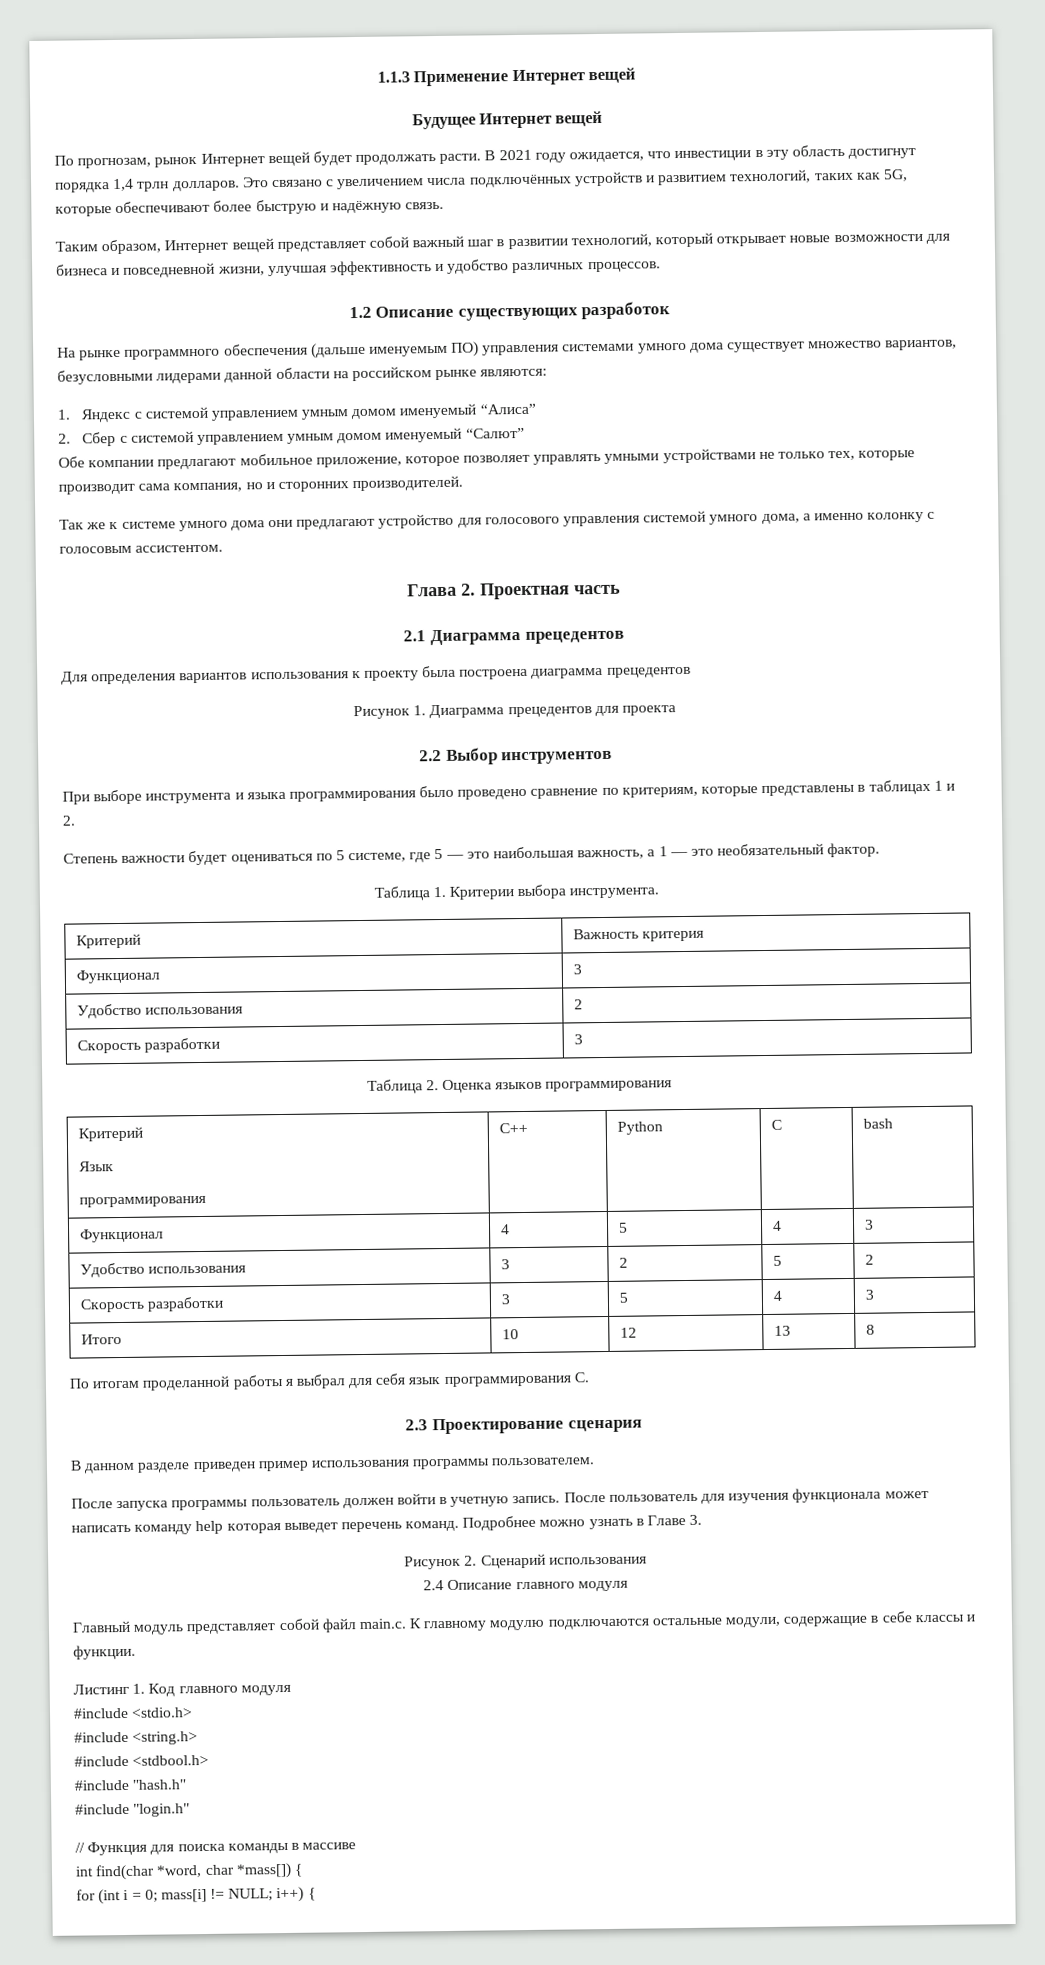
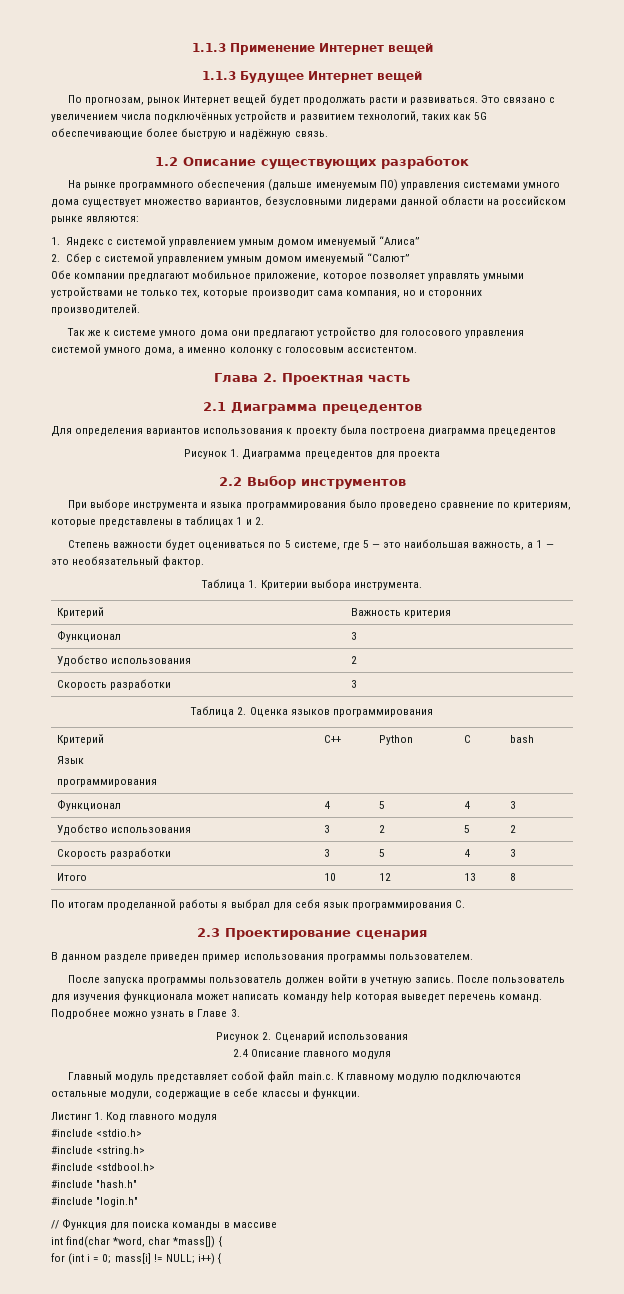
- Будущее Интернет вещей
+ 1.1.3 Будущее Интернет вещей
- По прогнозам, рынок Интернет вещей будет продолжать расти. В 2021 году ожидается, что инвестиции в эту область достигнут порядка 1,4 трлн долларов.
+ По прогнозам, рынок Интернет вещей будет продолжать расти и развиваться.
- Это связано с увеличением числа подключённых устройств и развитием технологий, таких как 5G, которые обеспечивают более быструю и надёжную связь.
+ Это связано с увеличением числа подключённых устройств и развитием технологий, таких как 5G обеспечивающие более быструю и надёжную связь.
- Таким образом, Интернет вещей представляет собой важный шаг в развитии технологий, который открывает новые возможности для бизнеса и повседневной жизни, улучшая эффективность и удобство различных процессов.

